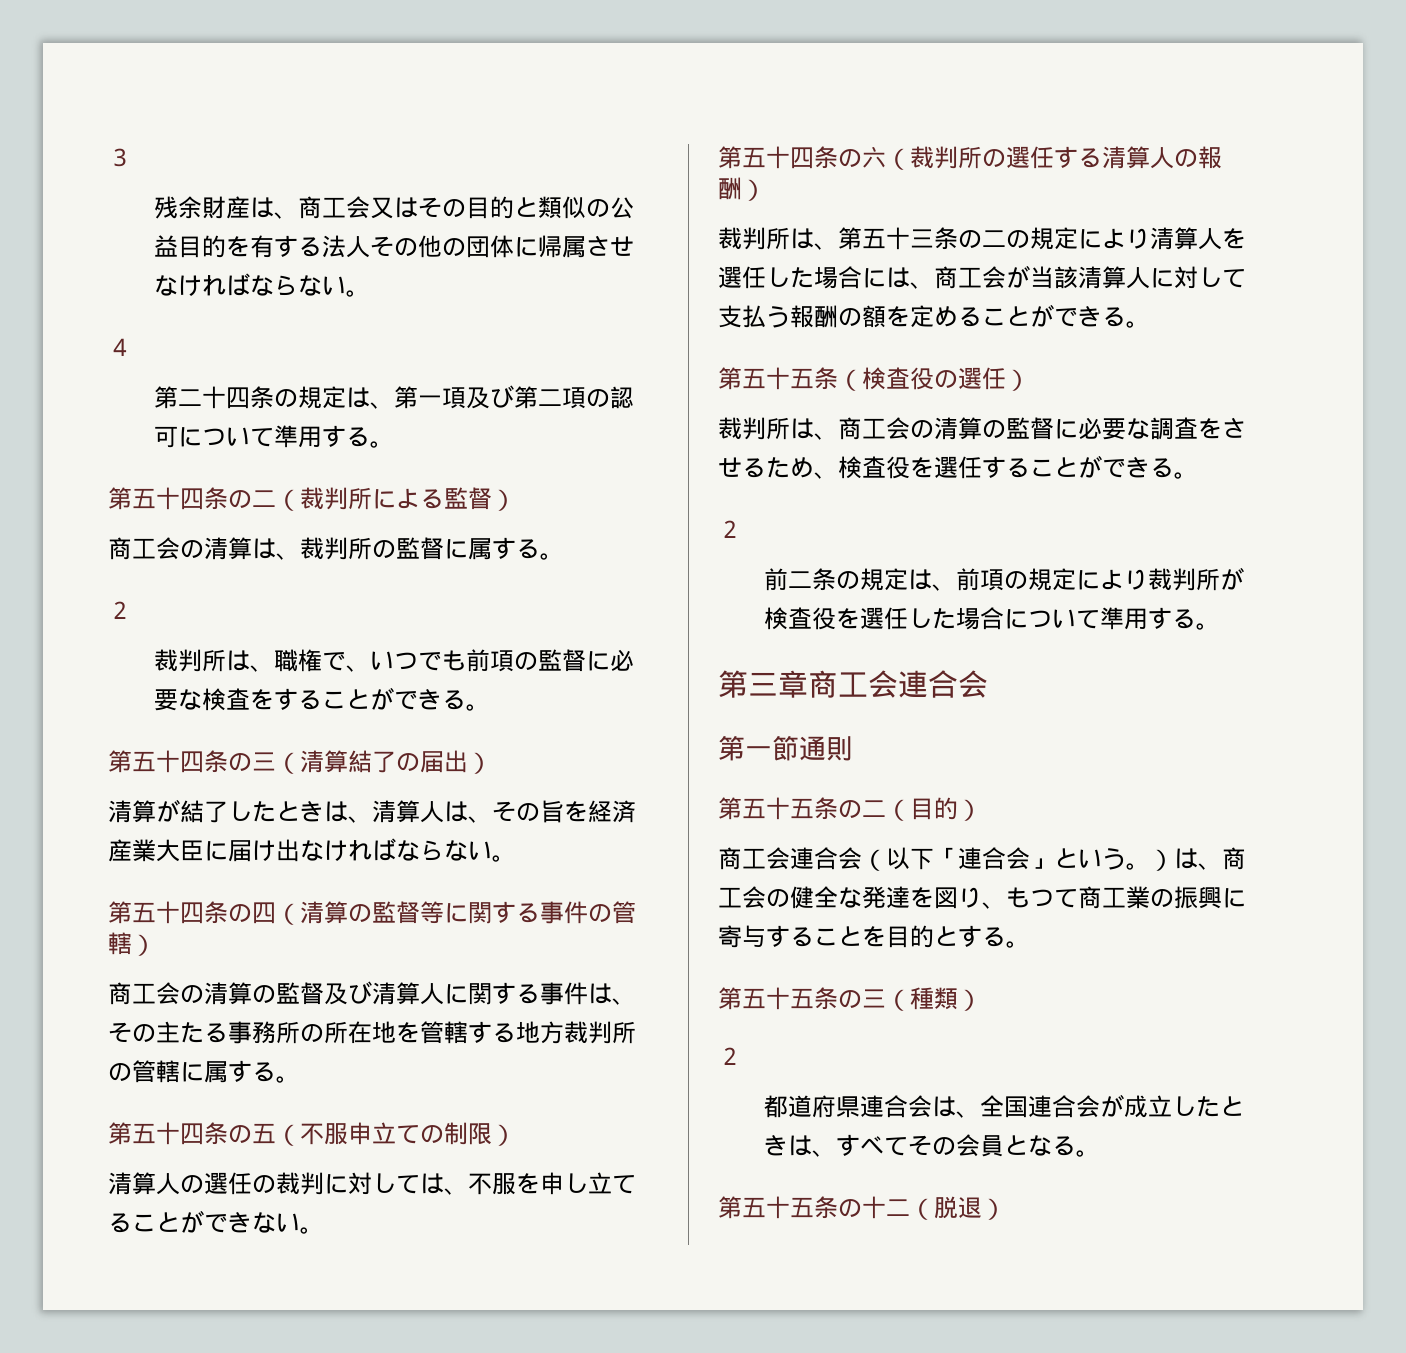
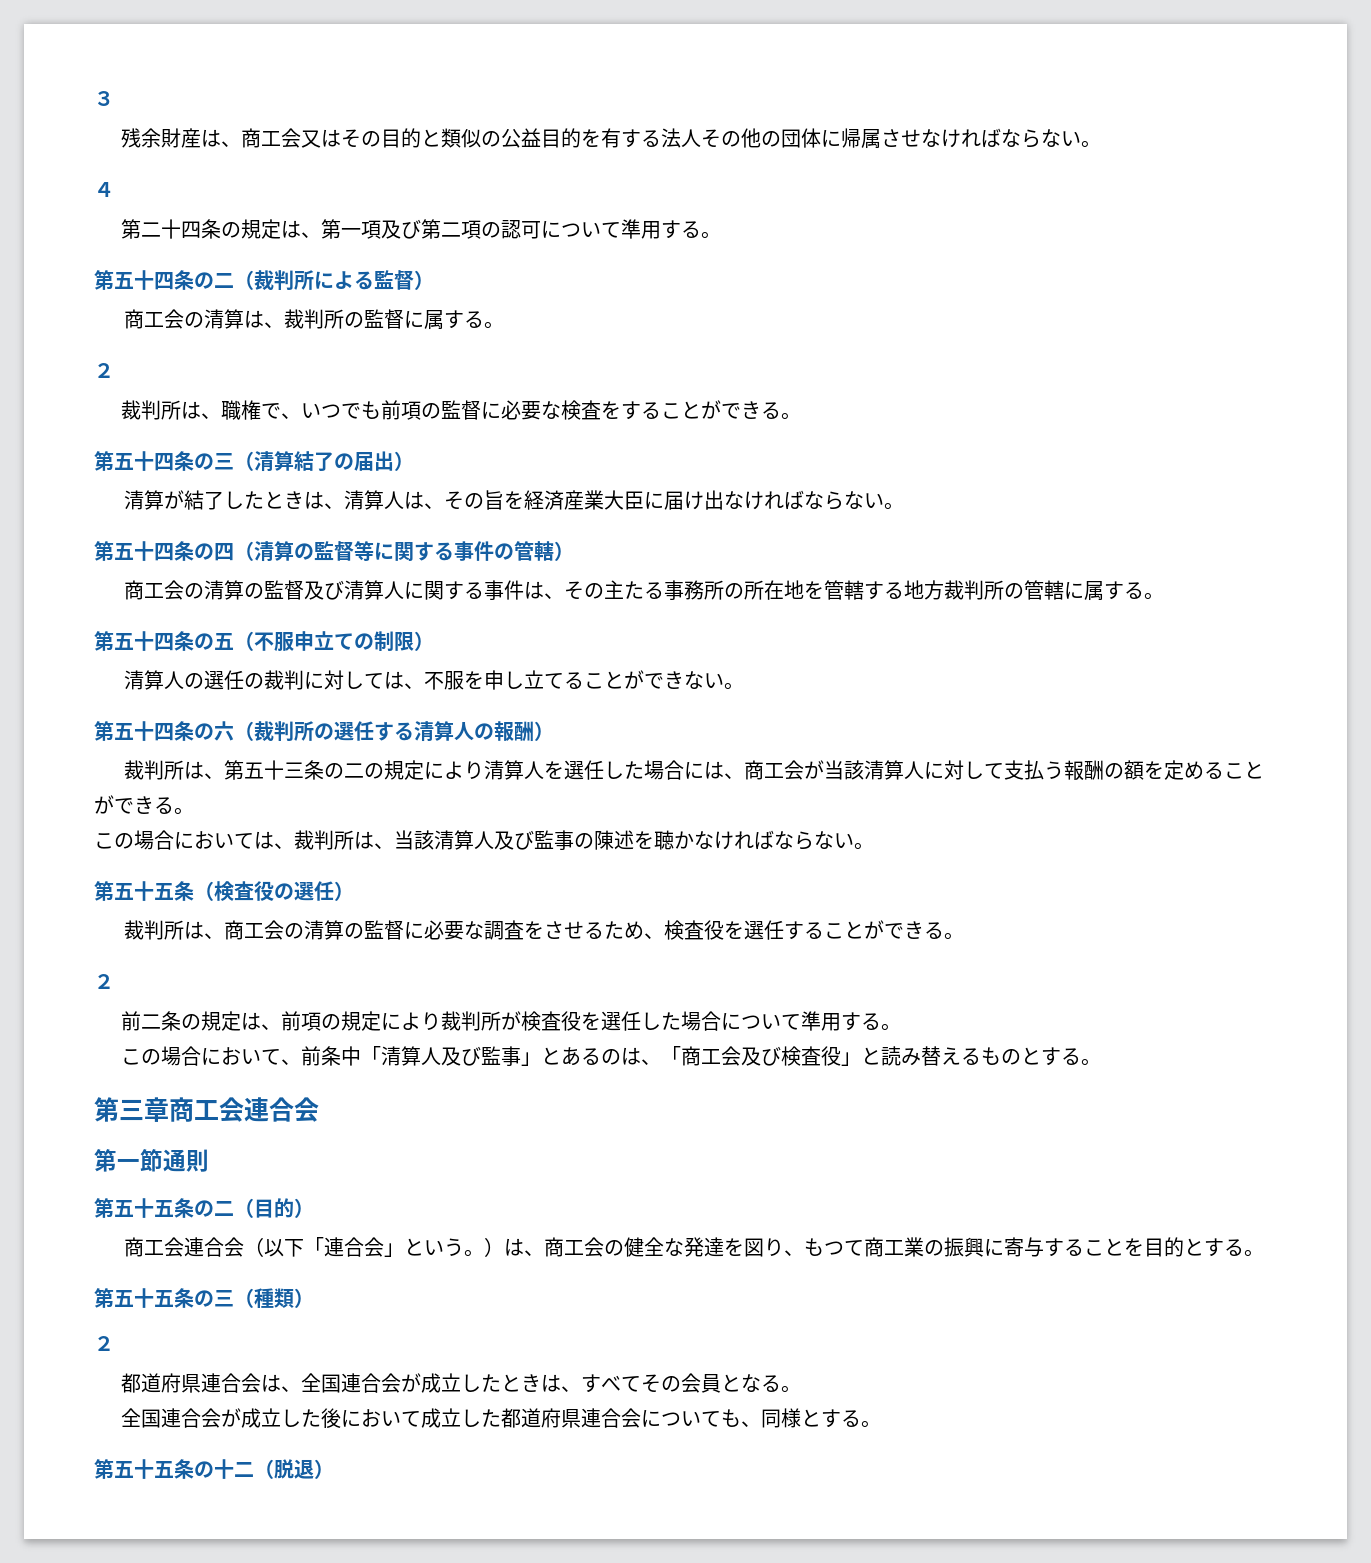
+ この場合においては、裁判所は、当該清算人及び監事の陳述を聴かなければならない。
+ この場合において、前条中「清算人及び監事」とあるのは、「商工会及び検査役」と読み替えるものとする。
+ 全国連合会が成立した後において成立した都道府県連合会についても、同様とする。

